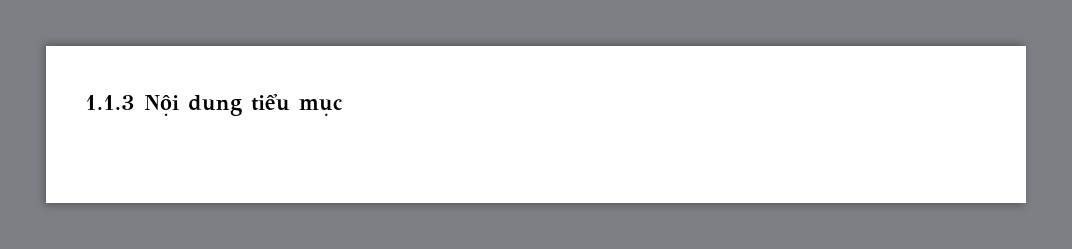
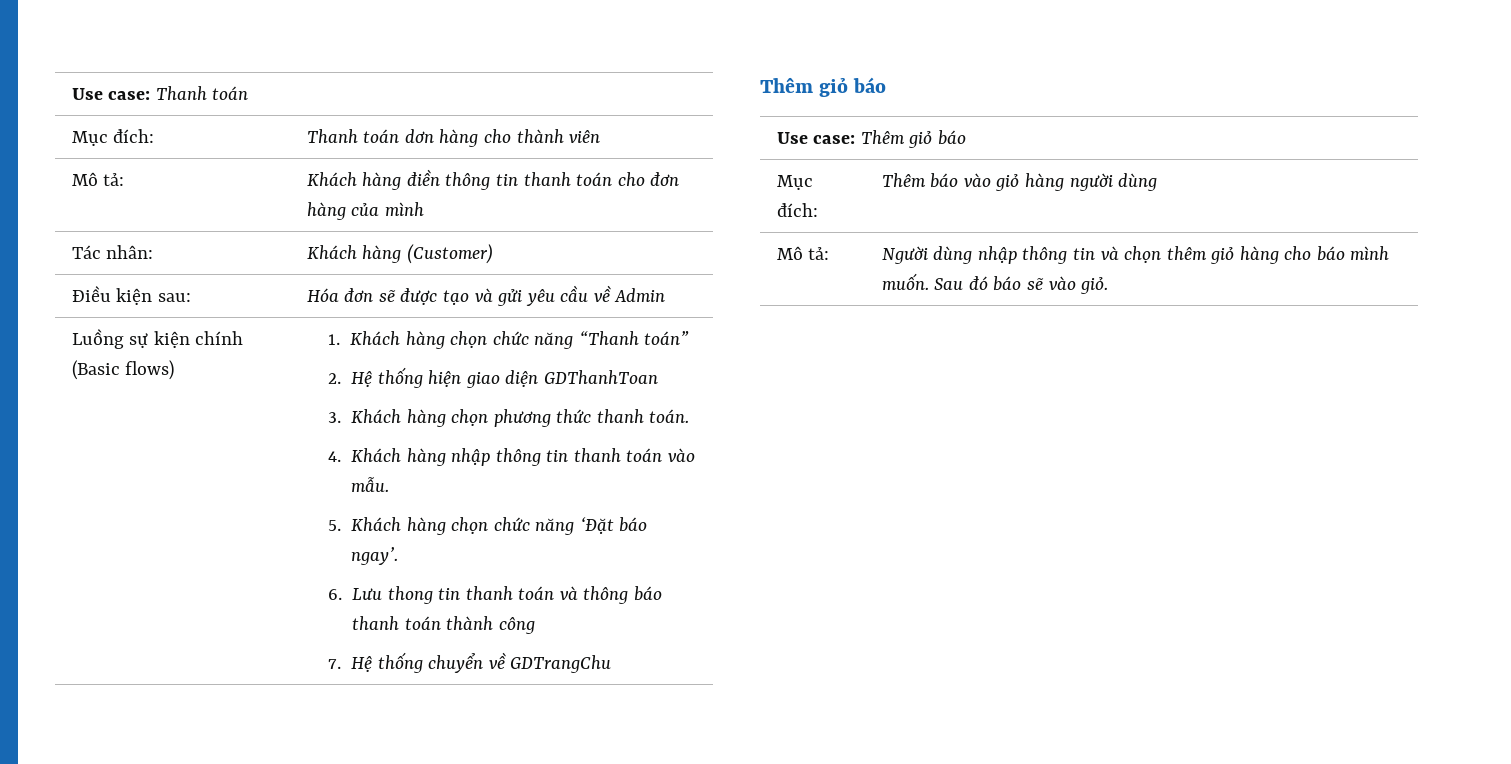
- 1.1.3 Nội dung tiểu mục
+ Use case: Thanh toán
+ Mục đích: | Thanh toán dơn hàng cho thành viên
+ Mô tả: | Khách hàng điền thông tin thanh toán cho đơn hàng của mình
+ Tác nhân: | Khách hàng (Customer)
+ Điều kiện sau: | Hóa đơn sẽ được tạo và gửi yêu cầu về Admin
+ Luồng sự kiện chính (Basic flows) | 1. Khách hàng chọn chức năng “Thanh toán”
+ 2. Hệ thống hiện giao diện GDThanhToan
+ 3. Khách hàng chọn phương thức thanh toán.
+ 4. Khách hàng nhập thông tin thanh toán vào mẫu.
+ 5. Khách hàng chọn chức năng ‘Đặt báo ngay’.
+ 6. Lưu thong tin thanh toán và thông báo thanh toán thành công
+ 7. Hệ thống chuyển về GDTrangChu
+ Thêm giỏ báo
+ Use case: Thêm giỏ báo
+ Mục đích: | Thêm báo vào giỏ hàng người dùng
+ Mô tả: | Người dùng nhập thông tin và chọn thêm giỏ hàng cho báo mình muốn. Sau đó báo sẽ vào giỏ.

